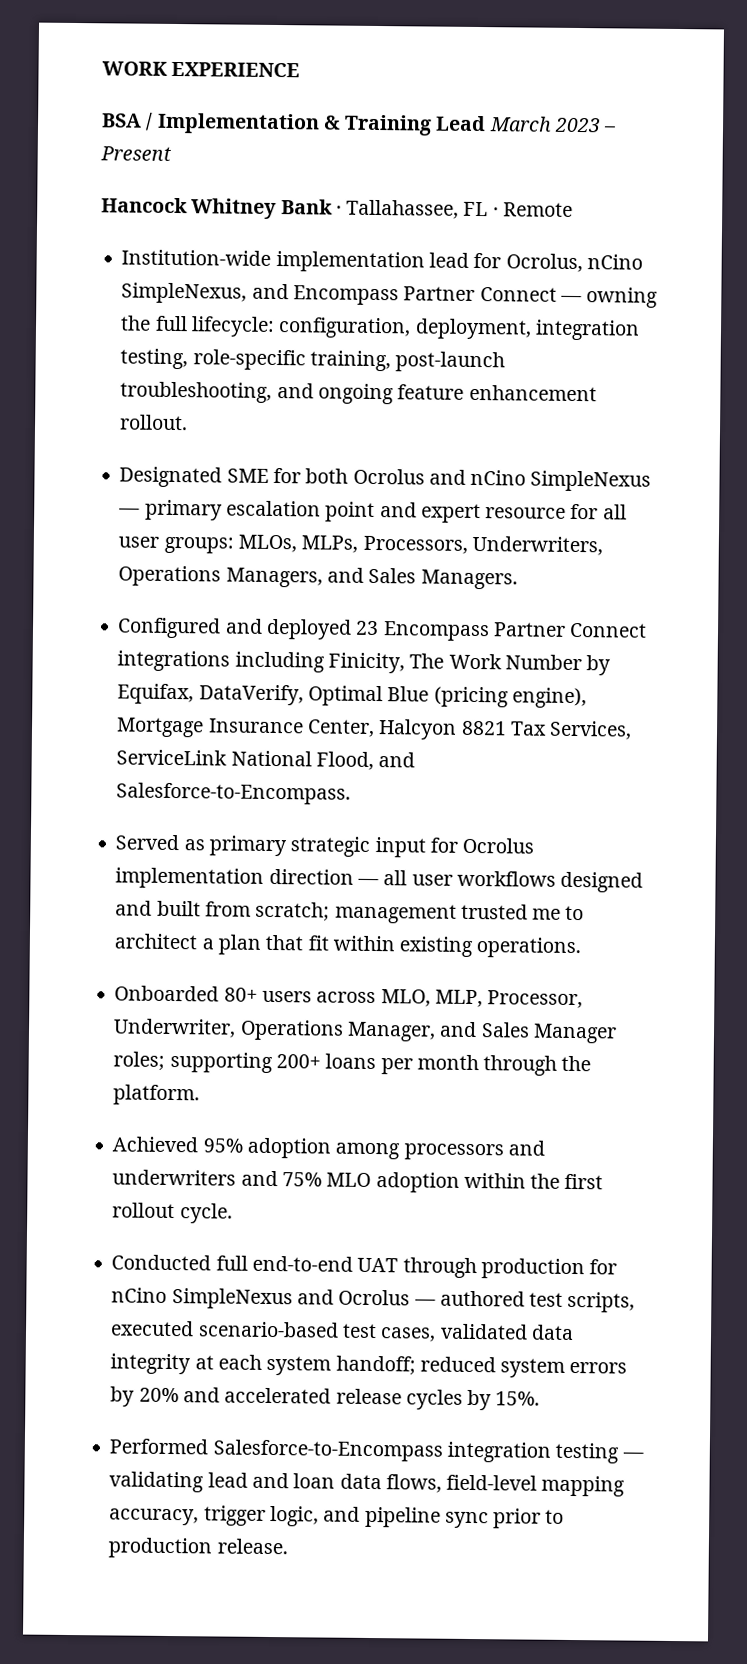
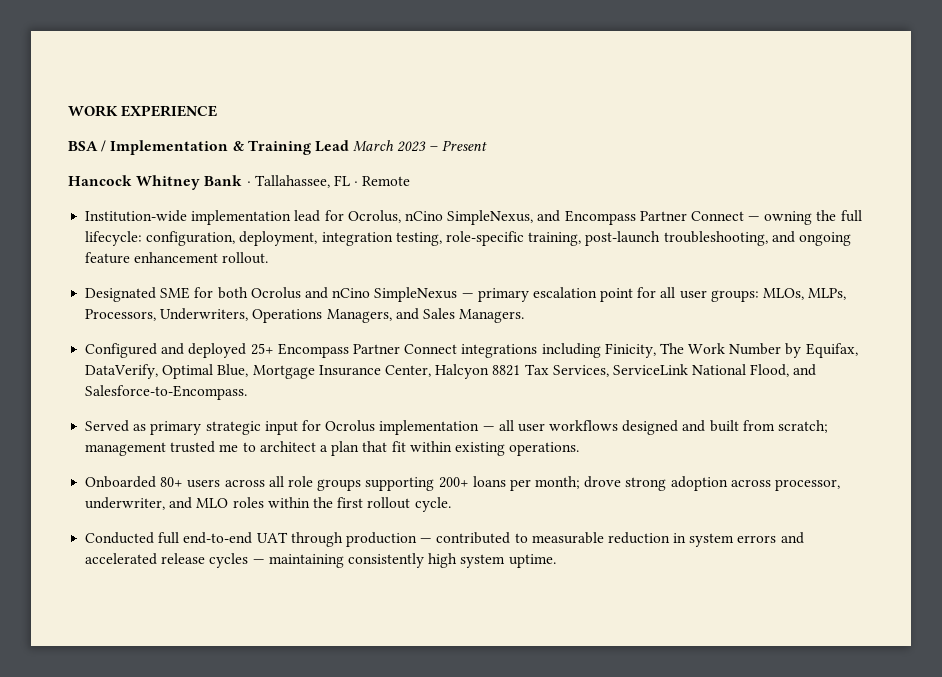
- Designated SME for both Ocrolus and nCino SimpleNexus — primary escalation point and expert resource for all user groups: MLOs, MLPs, Processors, Underwriters, Operations Managers, and Sales Managers.
+ Designated SME for both Ocrolus and nCino SimpleNexus — primary escalation point for all user groups: MLOs, MLPs, Processors, Underwriters, Operations Managers, and Sales Managers.
- Configured and deployed 23 Encompass Partner Connect integrations including Finicity, The Work Number by Equifax, DataVerify, Optimal Blue (pricing engine), Mortgage Insurance Center, Halcyon 8821 Tax Services, ServiceLink National Flood, and Salesforce-to-Encompass.
+ Configured and deployed 25+ Encompass Partner Connect integrations including Finicity, The Work Number by Equifax, DataVerify, Optimal Blue, Mortgage Insurance Center, Halcyon 8821 Tax Services, ServiceLink National Flood, and Salesforce-to-Encompass.
- Served as primary strategic input for Ocrolus implementation direction — all user workflows designed and built from scratch; management trusted me to architect a plan that fit within existing operations.
+ Served as primary strategic input for Ocrolus implementation — all user workflows designed and built from scratch; management trusted me to architect a plan that fit within existing operations.
- Onboarded 80+ users across MLO, MLP, Processor, Underwriter, Operations Manager, and Sales Manager roles; supporting 200+ loans per month through the platform.
- Achieved 95% adoption among processors and underwriters and 75% MLO adoption within the first rollout cycle.
+ Onboarded 80+ users across all role groups supporting 200+ loans per month; drove strong adoption across processor, underwriter, and MLO roles within the first rollout cycle.
- Conducted full end-to-end UAT through production for nCino SimpleNexus and Ocrolus — authored test scripts, executed scenario-based test cases, validated data integrity at each system handoff; reduced system errors by 20% and accelerated release cycles by 15%.
- Performed Salesforce-to-Encompass integration testing — validating lead and loan data flows, field-level mapping accuracy, trigger logic, and pipeline sync prior to production release.
+ Conducted full end-to-end UAT through production — contributed to measurable reduction in system errors and accelerated release cycles — maintaining consistently high system uptime.

